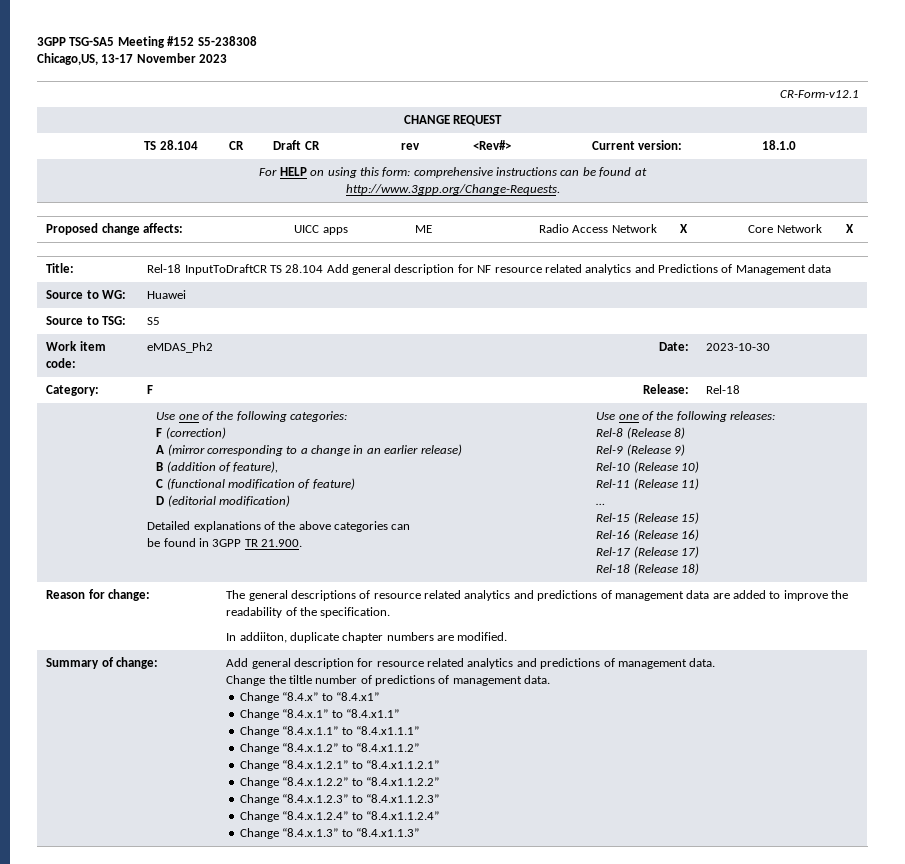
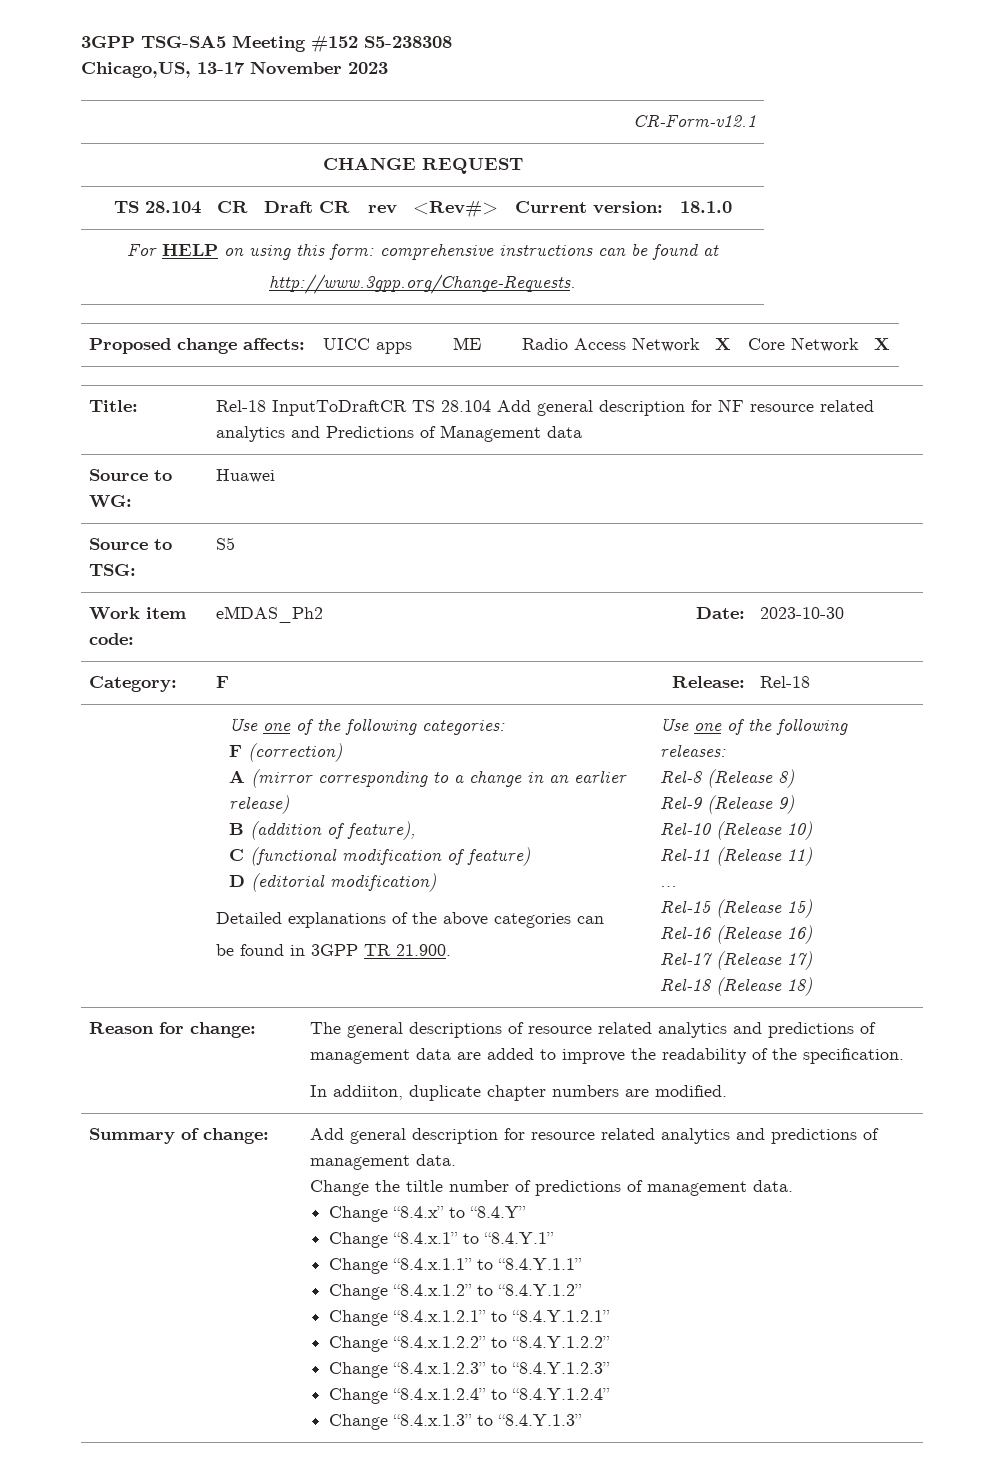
- Change “8.4.x” to “8.4.x1”
+ Change “8.4.x” to “8.4.Y”
- Change “8.4.x.1” to “8.4.x1.1”
+ Change “8.4.x.1” to “8.4.Y.1”
- Change “8.4.x.1.1” to “8.4.x1.1.1”
+ Change “8.4.x.1.1” to “8.4.Y.1.1”
- Change “8.4.x.1.2” to “8.4.x1.1.2”
+ Change “8.4.x.1.2” to “8.4.Y.1.2”
- Change “8.4.x.1.2.1” to “8.4.x1.1.2.1”
+ Change “8.4.x.1.2.1” to “8.4.Y.1.2.1”
- Change “8.4.x.1.2.2” to “8.4.x1.1.2.2”
+ Change “8.4.x.1.2.2” to “8.4.Y.1.2.2”
- Change “8.4.x.1.2.3” to “8.4.x1.1.2.3”
+ Change “8.4.x.1.2.3” to “8.4.Y.1.2.3”
- Change “8.4.x.1.2.4” to “8.4.x1.1.2.4”
+ Change “8.4.x.1.2.4” to “8.4.Y.1.2.4”
- Change “8.4.x.1.3” to “8.4.x1.1.3”
+ Change “8.4.x.1.3” to “8.4.Y.1.3”

